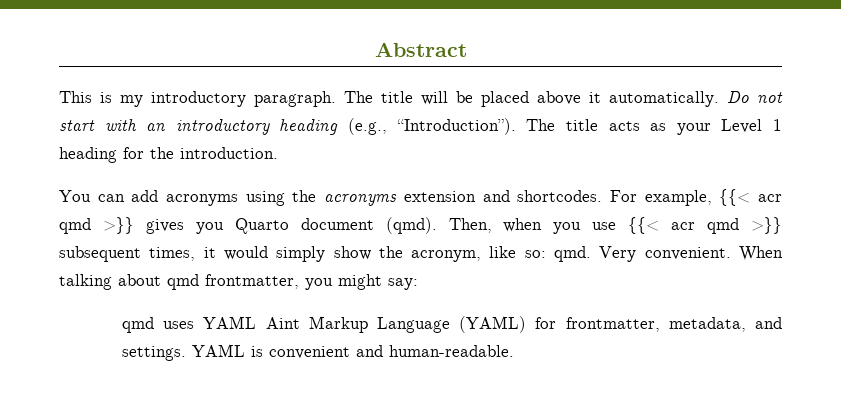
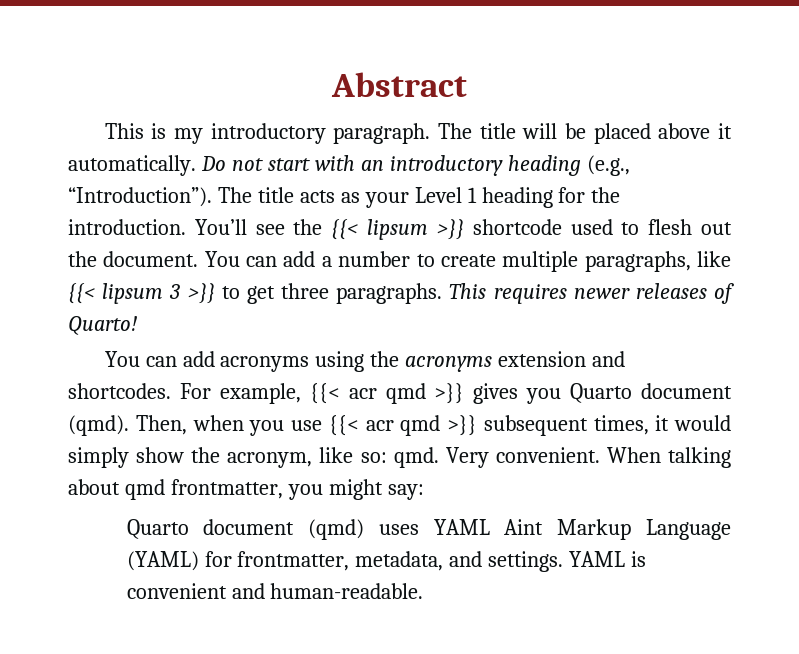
+ You’ll see the {{< lipsum >}} shortcode used to flesh out the document. You can add a number to create multiple paragraphs, like {{< lipsum 3 >}} to get three paragraphs. This requires newer releases of Quarto!
- qmd uses YAML Aint Markup Language (YAML) for frontmatter, metadata, and settings.
+ Quarto document (qmd) uses YAML Aint Markup Language (YAML) for frontmatter, metadata, and settings.

